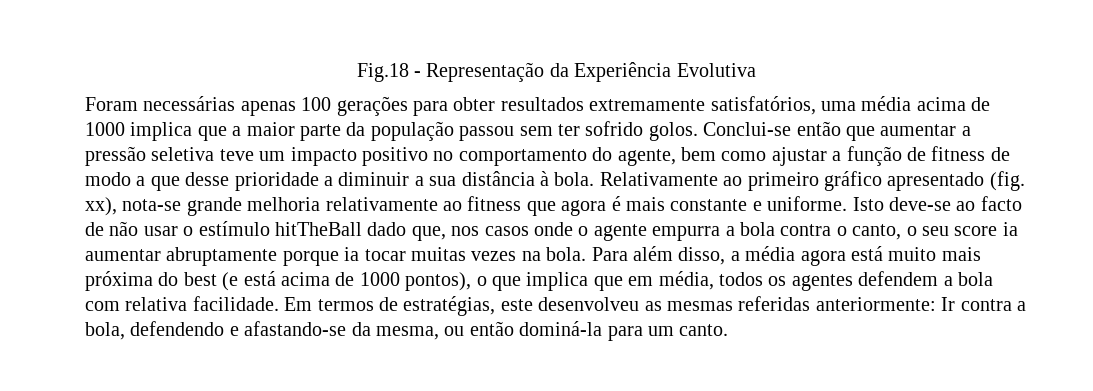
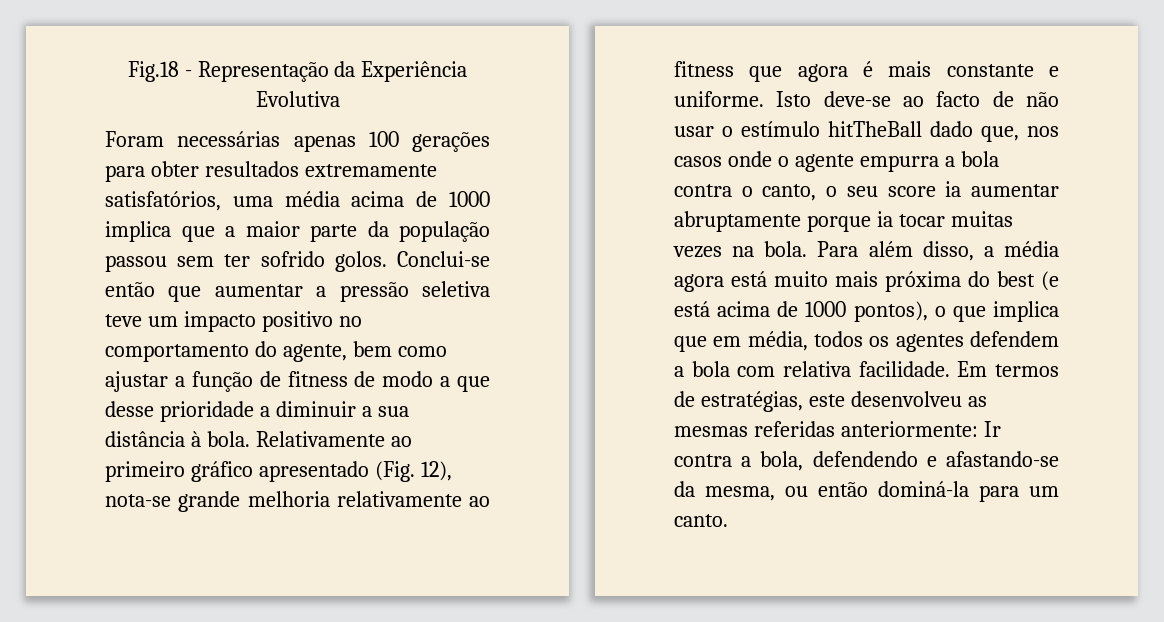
- Relativamente ao primeiro gráfico apresentado (fig. xx), nota-se grande melhoria relativamente ao fitness que agora é mais constante e uniforme.
+ Relativamente ao primeiro gráfico apresentado (Fig. 12), nota-se grande melhoria relativamente ao fitness que agora é mais constante e uniforme.

